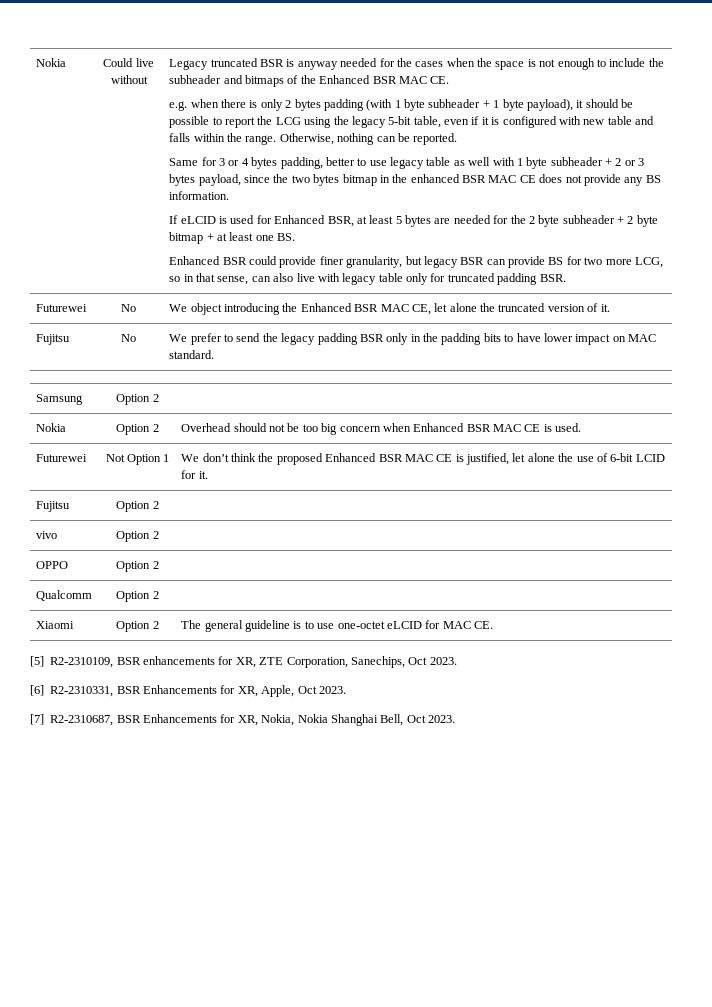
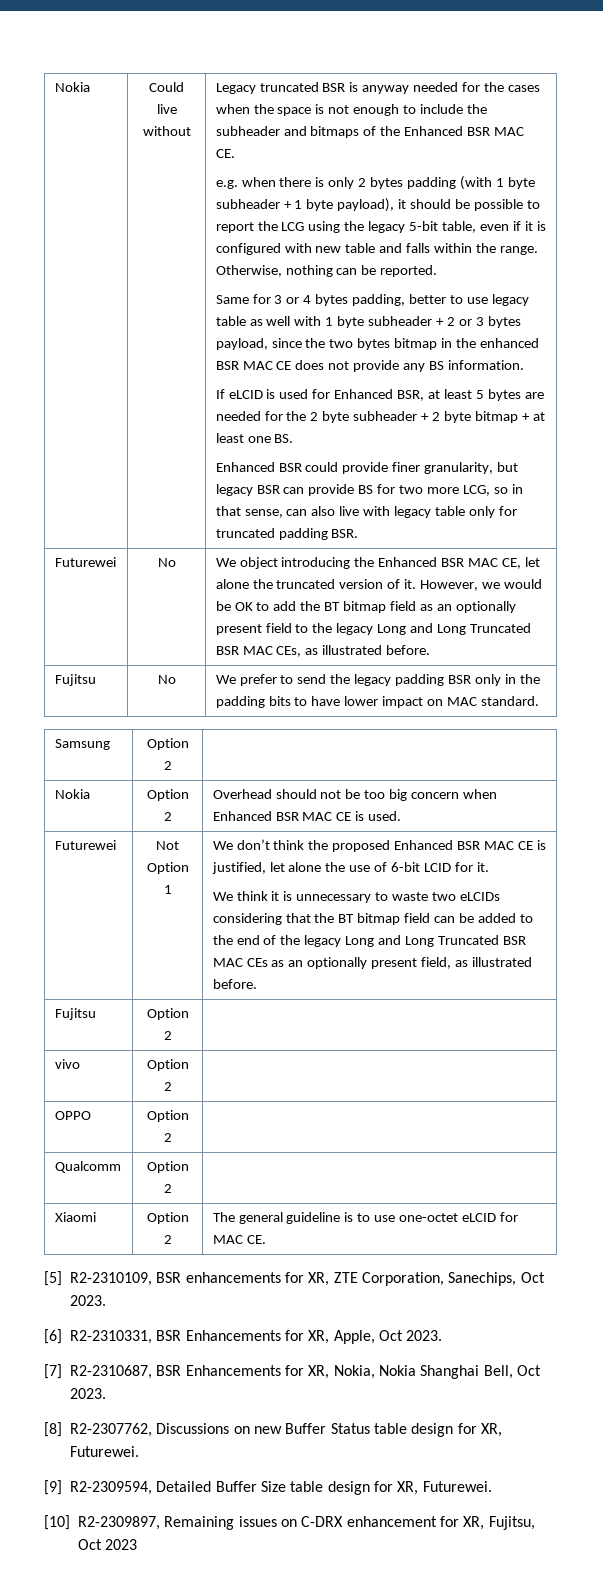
+ However, we would be OK to add the BT bitmap field as an optionally present field to the legacy Long and Long Truncated BSR MAC CEs, as illustrated before.
+ We think it is unnecessary to waste two eLCIDs considering that the BT bitmap field can be added to the end of the legacy Long and Long Truncated BSR MAC CEs as an optionally present field, as illustrated before.
+ [8] R2-2307762, Discussions on new Buffer Status table design for XR, Futurewei.
+ [9] R2-2309594, Detailed Buffer Size table design for XR, Futurewei.
+ [10] R2-2309897, Remaining issues on C-DRX enhancement for XR, Fujitsu, Oct 2023

